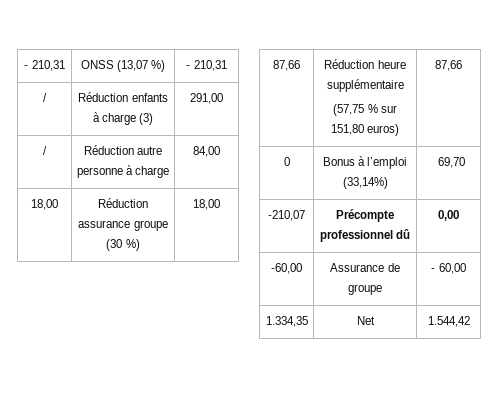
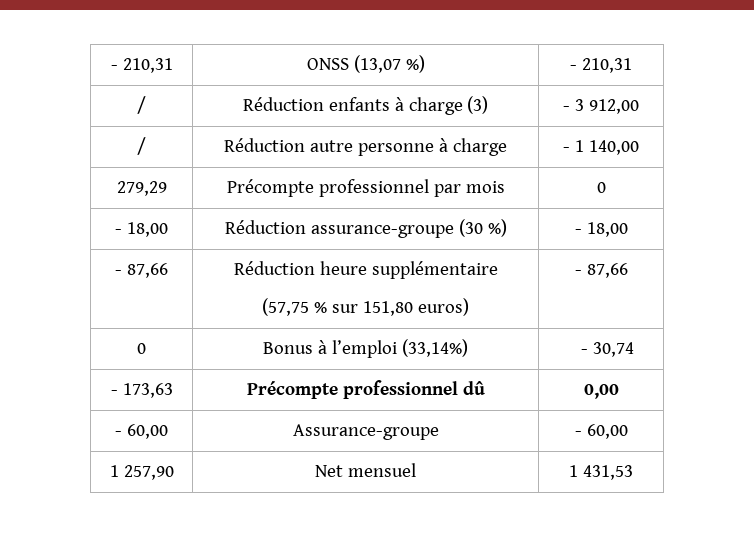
- / | Réduction enfants à charge (3) | 291,00
+ / | Réduction enfants à charge (3) | - 3 912,00
- / | Réduction autre personne à charge | 84,00
- 18,00 | Réduction assurance groupe (30 %) | 18,00
+ / | Réduction autre personne à charge | - 1 140,00
+ 279,29 | Précompte professionnel par mois | 0
+ - 18,00 | Réduction assurance-groupe (30 %) | - 18,00
- 87,66 | Réduction heure supplémentaire
- (57,75 % sur 151,80 euros) | 87,66
+ - 87,66 | Réduction heure supplémentaire
+ (57,75 % sur 151,80 euros) | - 87,66
- 0 | Bonus à l’emploi (33,14%) | 69,70
- -210,07 | Précompte professionnel dû | 0,00
+ 0 | Bonus à l’emploi (33,14%) | - 30,74
+ - 173,63 | Précompte professionnel dû | 0,00
- -60,00 | Assurance de groupe | - 60,00
+ - 60,00 | Assurance-groupe | - 60,00
- 1.334,35 | Net | 1.544,42
+ 1 257,90 | Net mensuel | 1 431,53

